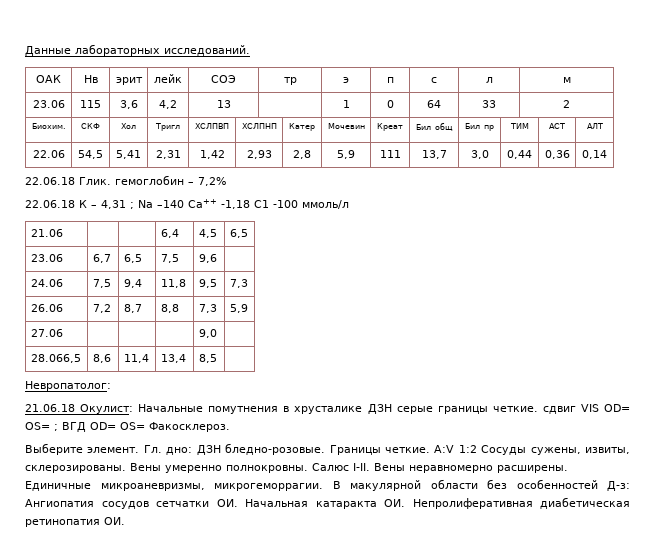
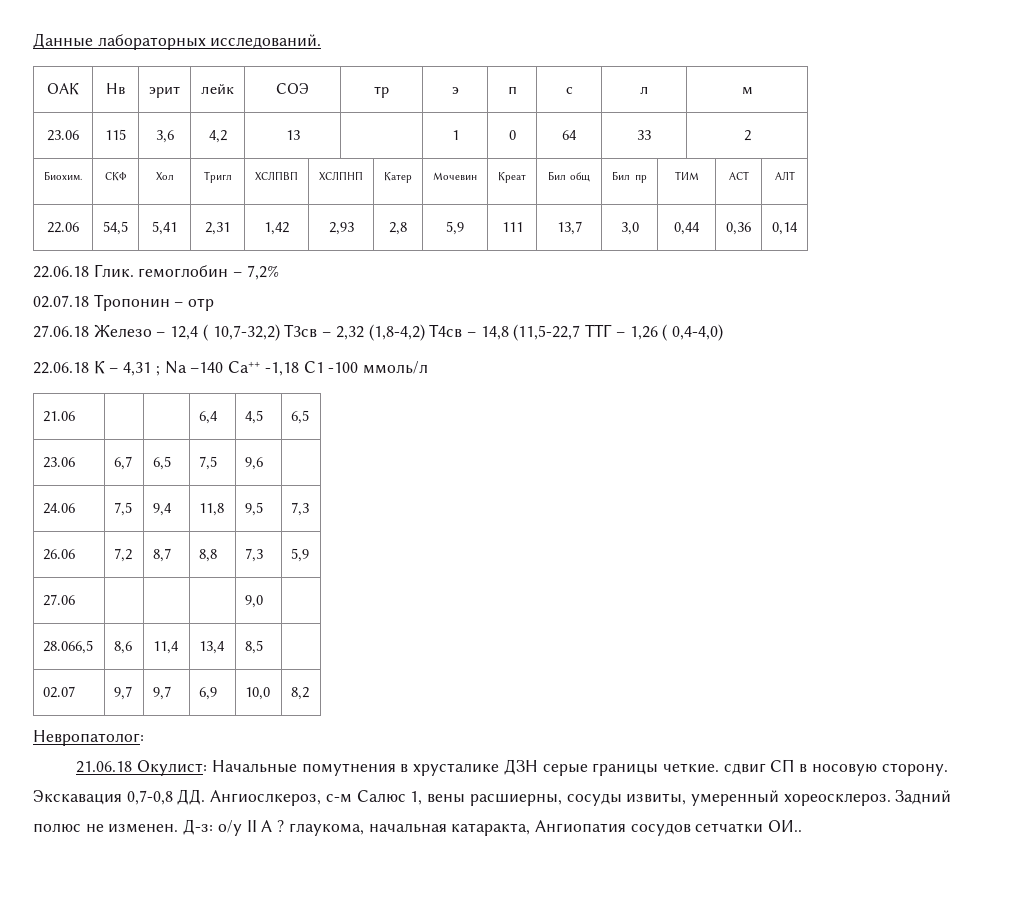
+ 02.07.18 Тропонин – отр
+ 27.06.18 Железо – 12,4 ( 10,7-32,2) Т3св – 2,32 (1,8-4,2) Т4св – 14,8 (11,5-22,7 ТТГ – 1,26 ( 0,4-4,0)
+ 02.07 | 9,7 | 9,7 | 6,9 | 10,0 | 8,2
- 21.06.18 Окулист: Начальные помутнения в хрусталике ДЗН серые границы четкие. сдвиг VIS OD= OS= ; ВГД OD= OS= Факосклероз.
- Выберите элемент. Гл. дно: ДЗН бледно-розовые. Границы четкие. А:V 1:2 Сосуды сужены, извиты, склерозированы. Вены умеренно полнокровны. Салюс I-II. Вены неравномерно расширены. Единичные микроаневризмы, микрогеморрагии. В макулярной области без особенностей Д-з: Ангиопатия сосудов сетчатки ОИ. Начальная катаракта ОИ. Непролиферативная диабетическая ретинопатия ОИ.
+ 21.06.18 Окулист: Начальные помутнения в хрусталике ДЗН серые границы четкие. сдвиг СП в носовую сторону. Экскавация 0,7-0,8 ДД. Ангиослкероз, с-м Салюс 1, вены расшиерны, сосуды извиты, умеренный хореосклероз. Задний полюс не изменен. Д-з: о/у II А ? глаукома, начальная катаракта, Ангиопатия сосудов сетчатки ОИ..

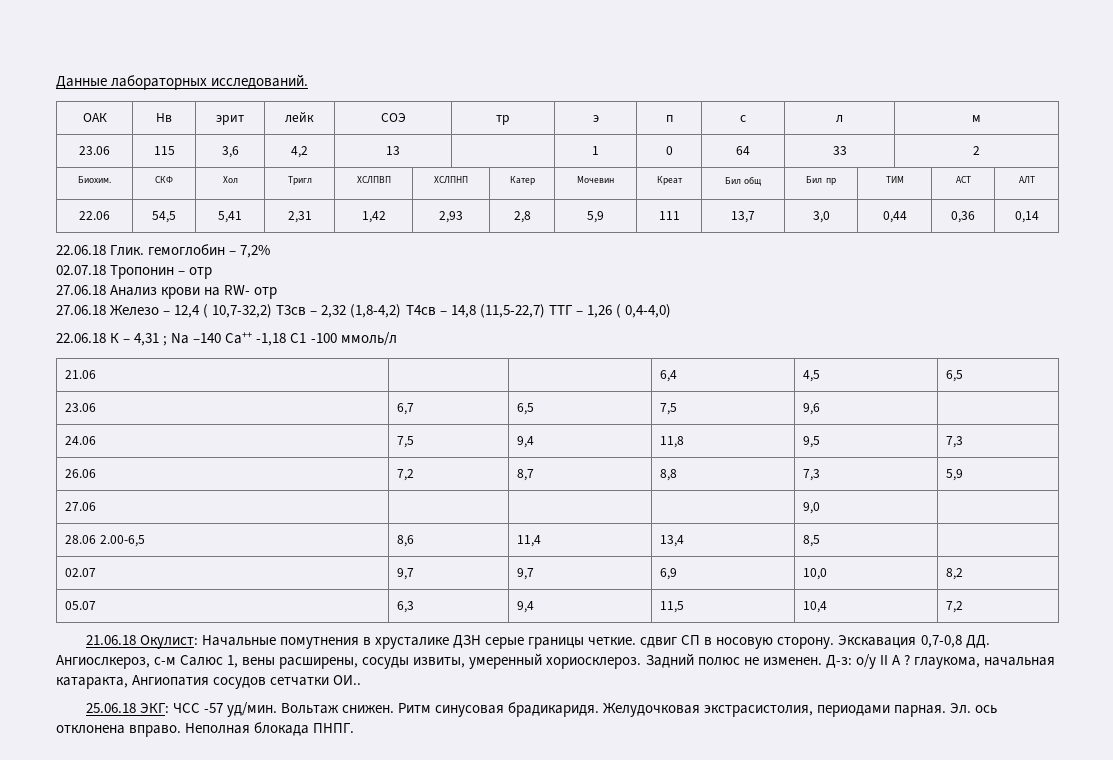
+ 27.06.18 Анализ крови на RW- отр
- 27.06.18 Железо – 12,4 ( 10,7-32,2) Т3св – 2,32 (1,8-4,2) Т4св – 14,8 (11,5-22,7 ТТГ – 1,26 ( 0,4-4,0)
+ 27.06.18 Железо – 12,4 ( 10,7-32,2) Т3св – 2,32 (1,8-4,2) Т4св – 14,8 (11,5-22,7) ТТГ – 1,26 ( 0,4-4,0)
- 28.066,5 | 8,6 | 11,4 | 13,4 | 8,5 |
+ 28.06 2.00-6,5 | 8,6 | 11,4 | 13,4 | 8,5 |
- Невропатолог:
+ 05.07 | 6,3 | 9,4 | 11,5 | 10,4 | 7,2
- Экскавация 0,7-0,8 ДД. Ангиослкероз, с-м Салюс 1, вены расшиерны, сосуды извиты, умеренный хореосклероз.
+ Экскавация 0,7-0,8 ДД. Ангиослкероз, с-м Салюс 1, вены расширены, сосуды извиты, умеренный хориосклероз.
+ 25.06.18 ЭКГ: ЧСС -57 уд/мин. Вольтаж снижен. Ритм синусовая брадикаридя. Желудочковая экстрасистолия, периодами парная. Эл. ось отклонена вправо. Неполная блокада ПНПГ.

